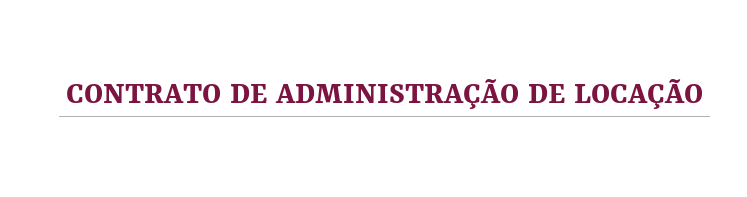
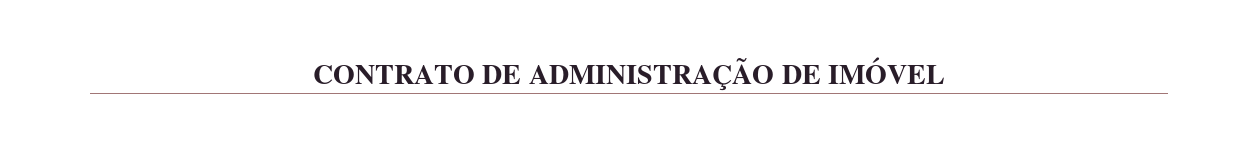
- CONTRATO DE ADMINISTRAÇÃO DE LOCAÇÃO
+ CONTRATO DE ADMINISTRAÇÃO DE IMÓVEL

